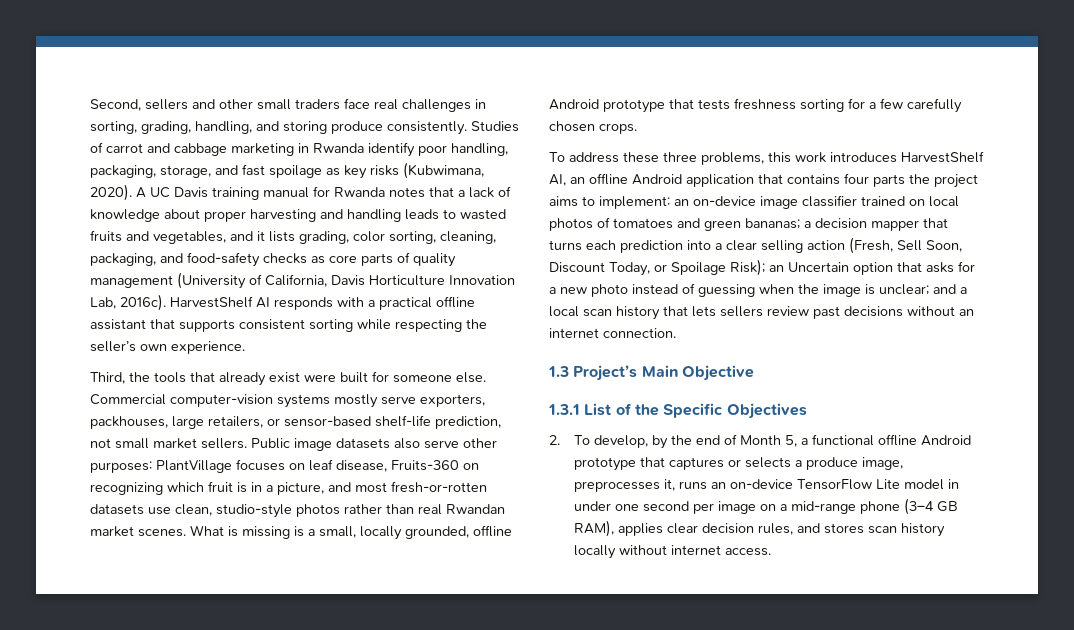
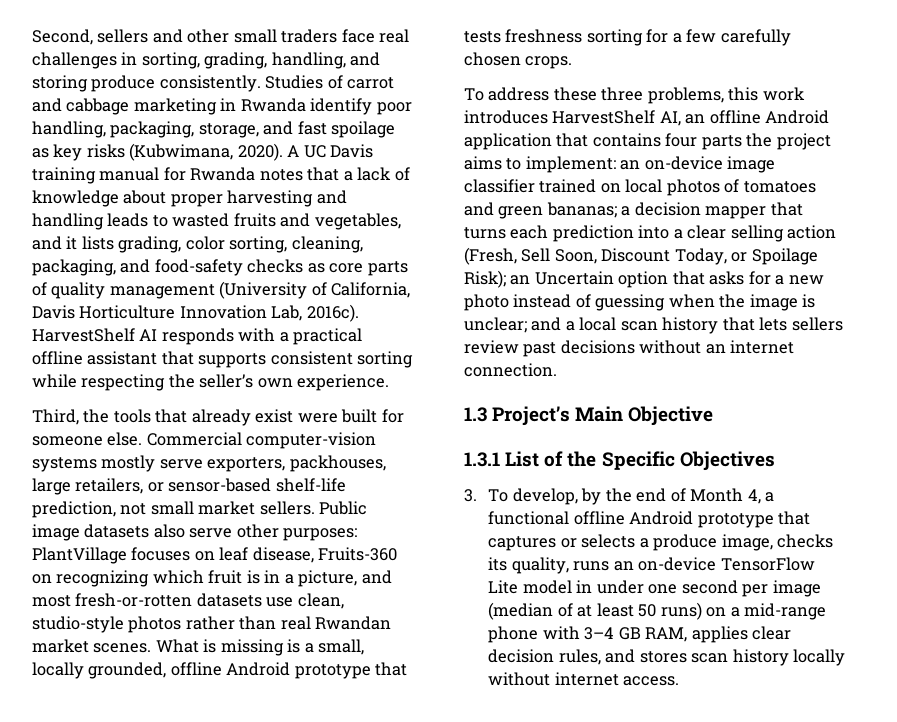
- 2. To develop, by the end of Month 5, a functional offline Android prototype that captures or selects a produce image, preprocesses it, runs an on-device TensorFlow Lite model in under one second per image on a mid-range phone (3–4 GB RAM), applies clear decision rules, and stores scan history locally without internet access.
+ 3. To develop, by the end of Month 4, a functional offline Android prototype that captures or selects a produce image, checks its quality, runs an on-device TensorFlow Lite model in under one second per image (median of at least 50 runs) on a mid-range phone with 3–4 GB RAM, applies clear decision rules, and stores scan history locally without internet access.

